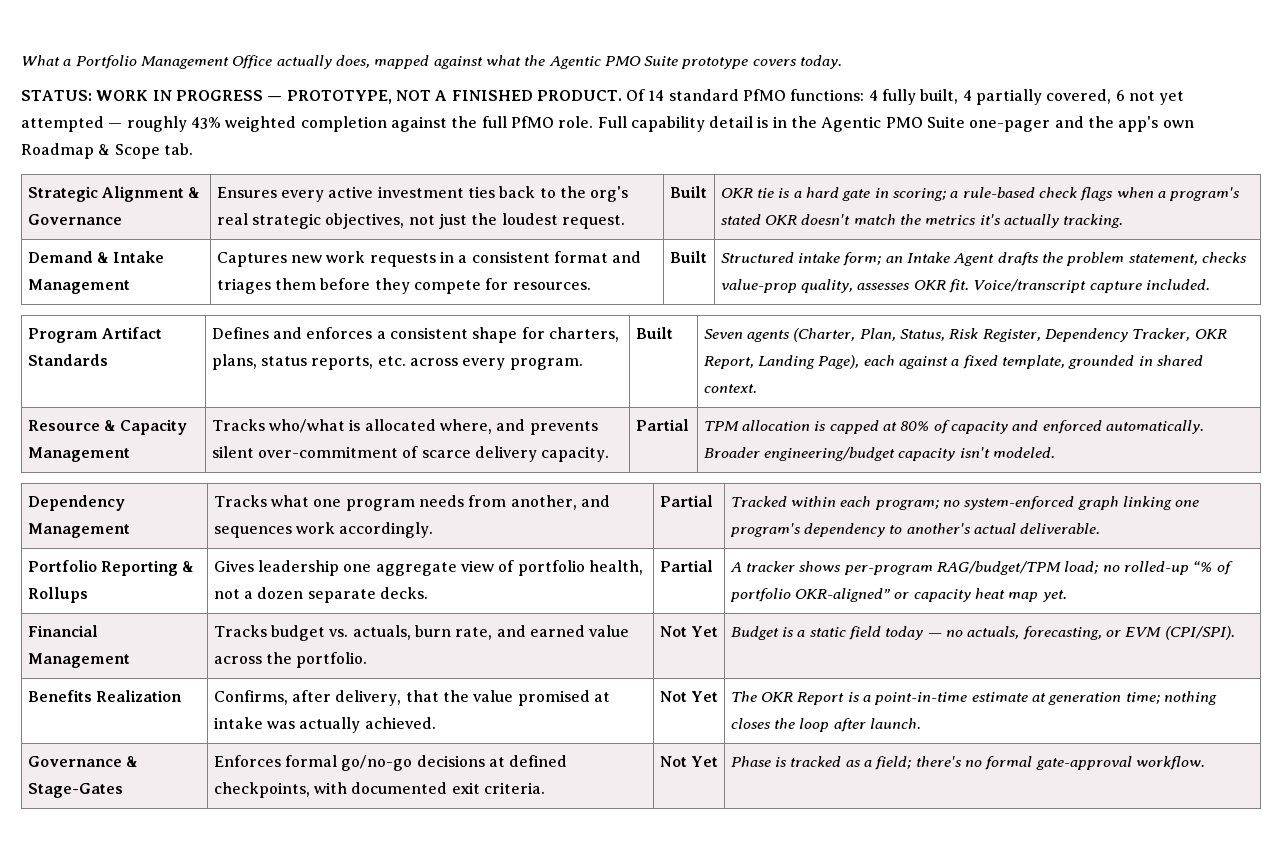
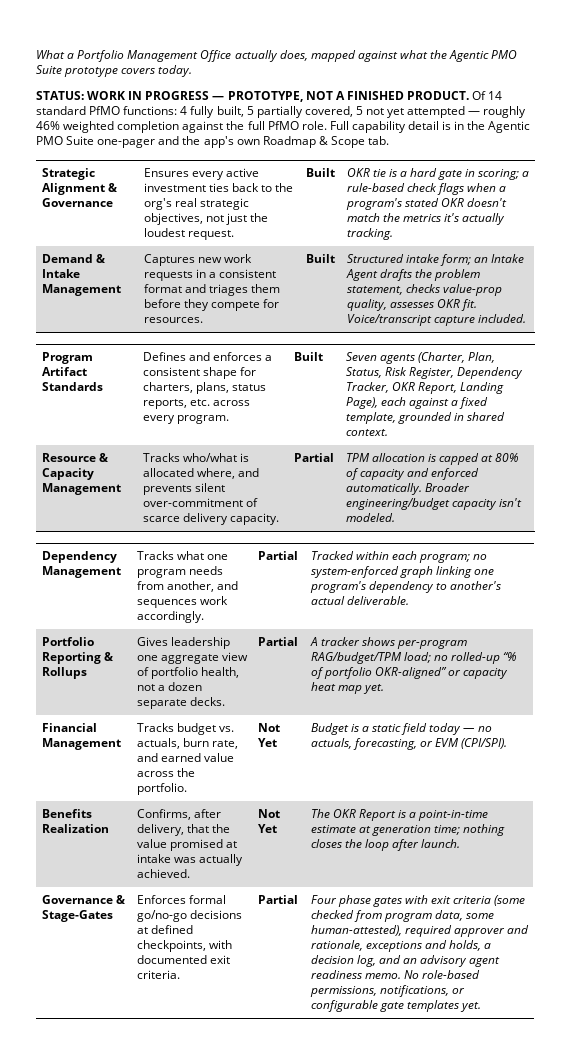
- Of 14 standard PfMO functions: 4 fully built, 4 partially covered, 6 not yet attempted — roughly 43% weighted completion against the full PfMO role.
+ Of 14 standard PfMO functions: 4 fully built, 5 partially covered, 5 not yet attempted — roughly 46% weighted completion against the full PfMO role.
- Not Yet | Phase is tracked as a field; there's no formal gate-approval workflow.
+ Partial | Four phase gates with exit criteria (some checked from program data, some human-attested), required approver and rationale, exceptions and holds, a decision log, and an advisory agent readiness memo. No role-based permissions, notifications, or configurable gate templates yet.

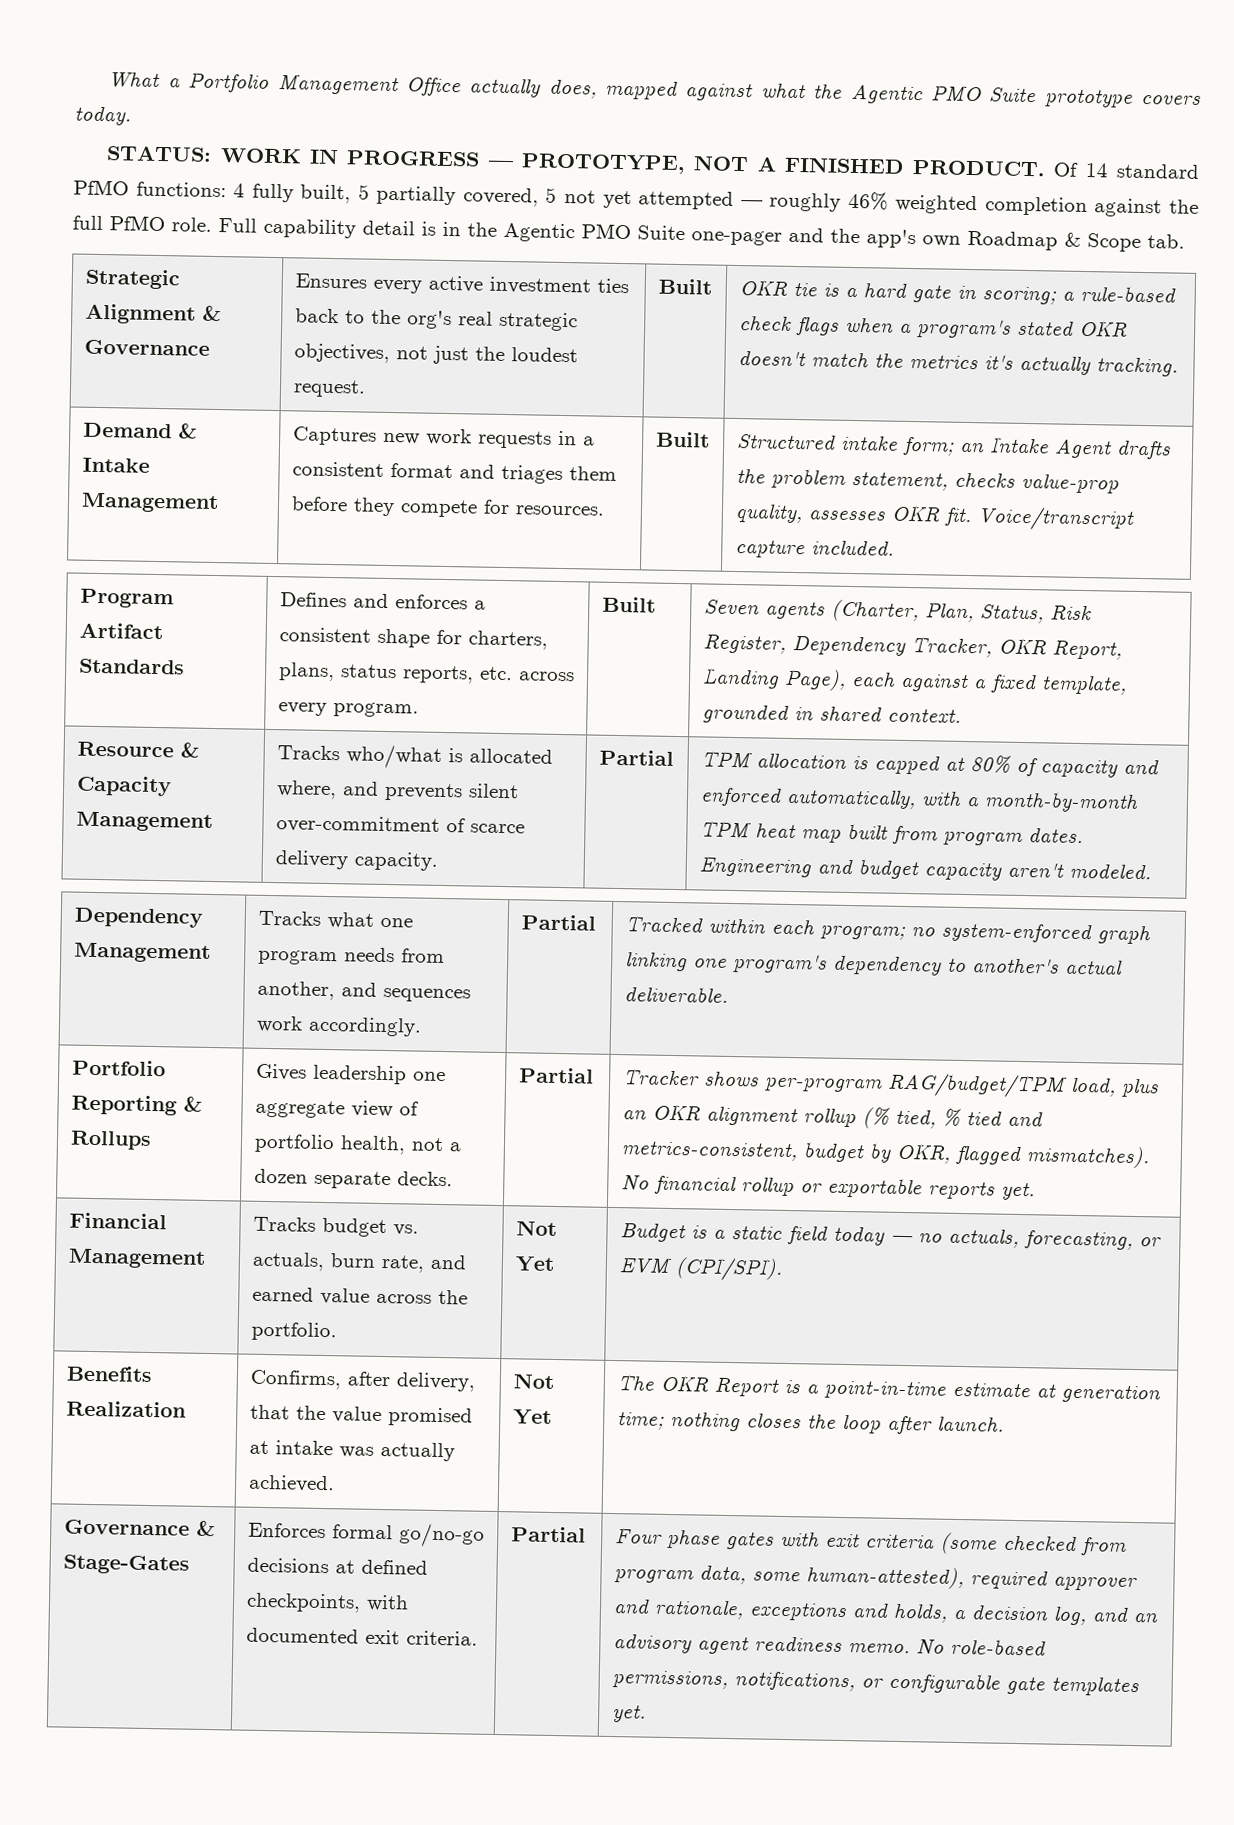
- TPM allocation is capped at 80% of capacity and enforced automatically. Broader engineering/budget capacity isn't modeled.
+ TPM allocation is capped at 80% of capacity and enforced automatically, with a month-by-month TPM heat map built from program dates. Engineering and budget capacity aren't modeled.
- A tracker shows per-program RAG/budget/TPM load; no rolled-up “% of portfolio OKR-aligned” or capacity heat map yet.
+ Tracker shows per-program RAG/budget/TPM load, plus an OKR alignment rollup (% tied, % tied and metrics-consistent, budget by OKR, flagged mismatches). No financial rollup or exportable reports yet.

